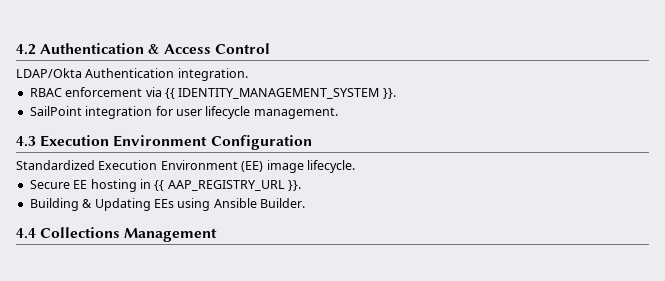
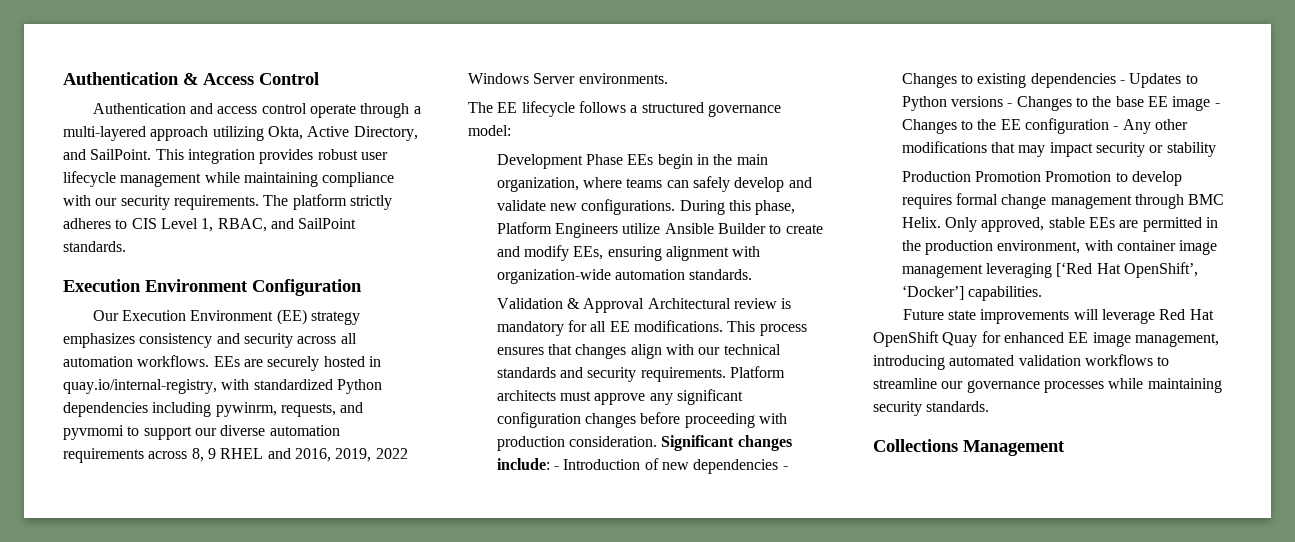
- 4.2 Authentication & Access Control
+ Authentication & Access Control
- LDAP/Okta Authentication integration.
- RBAC enforcement via {{ IDENTITY_MANAGEMENT_SYSTEM }}.
- SailPoint integration for user lifecycle management.
- 4.3 Execution Environment Configuration
+ Authentication and access control operate through a multi-layered approach utilizing Okta, Active Directory, and SailPoint. This integration provides robust user lifecycle management while maintaining compliance with our security requirements. The platform strictly adheres to CIS Level 1, RBAC, and SailPoint standards.
+ Execution Environment Configuration
- Standardized Execution Environment (EE) image lifecycle.
- Secure EE hosting in {{ AAP_REGISTRY_URL }}.
- Building & Updating EEs using Ansible Builder.
- 4.4 Collections Management
+ Our Execution Environment (EE) strategy emphasizes consistency and security across all automation workflows. EEs are securely hosted in quay.io/internal-registry, with standardized Python dependencies including pywinrm, requests, and pyvmomi to support our diverse automation requirements across 8, 9 RHEL and 2016, 2019, 2022 Windows Server environments.
+ The EE lifecycle follows a structured governance model:
+ Development Phase EEs begin in the main organization, where teams can safely develop and validate new configurations. During this phase, Platform Engineers utilize Ansible Builder to create and modify EEs, ensuring alignment with organization-wide automation standards.
+ Validation & Approval Architectural review is mandatory for all EE modifications. This process ensures that changes align with our technical standards and security requirements. Platform architects must approve any significant configuration changes before proceeding with production consideration. Significant changes include: - Introduction of new dependencies - Changes to existing dependencies - Updates to Python versions - Changes to the base EE image - Changes to the EE configuration - Any other modifications that may impact security or stability
+ Production Promotion Promotion to develop requires formal change management through BMC Helix. Only approved, stable EEs are permitted in the production environment, with container image management leveraging [‘Red Hat OpenShift’, ‘Docker’] capabilities.
+ Future state improvements will leverage Red Hat OpenShift Quay for enhanced EE image management, introducing automated validation workflows to streamline our governance processes while maintaining security standards.
+ Collections Management

